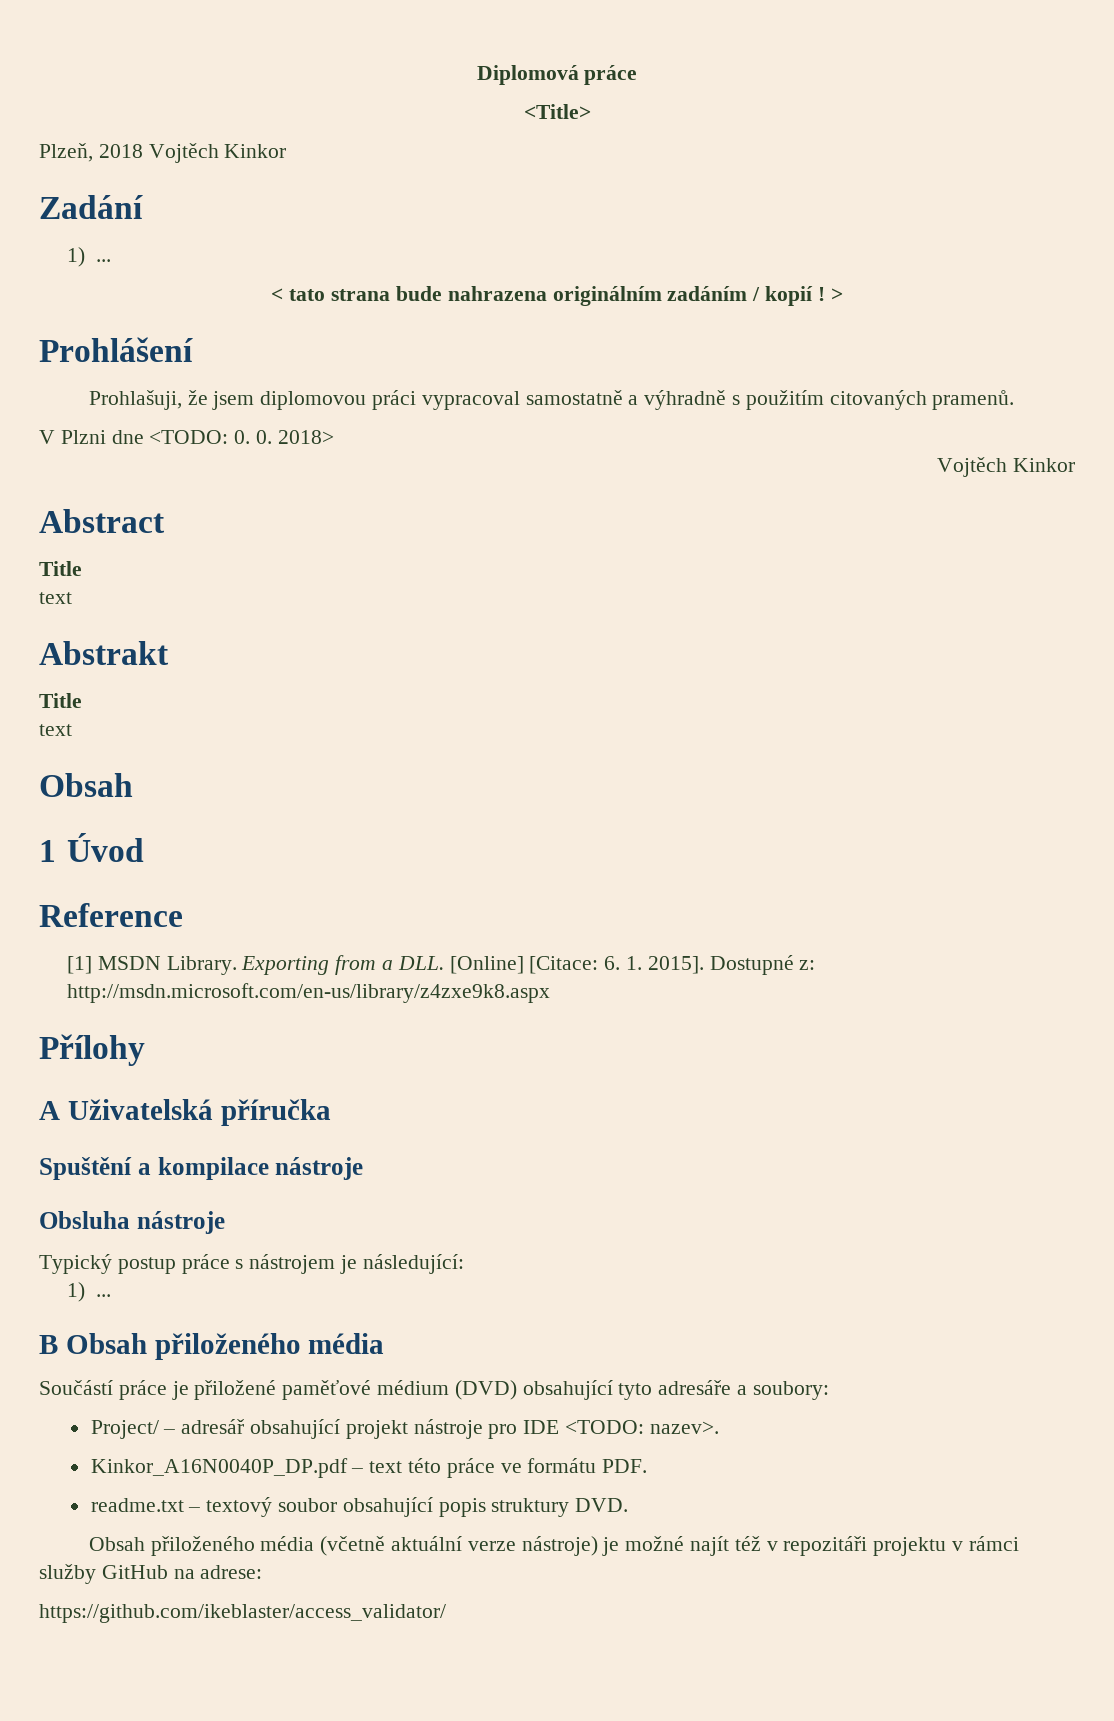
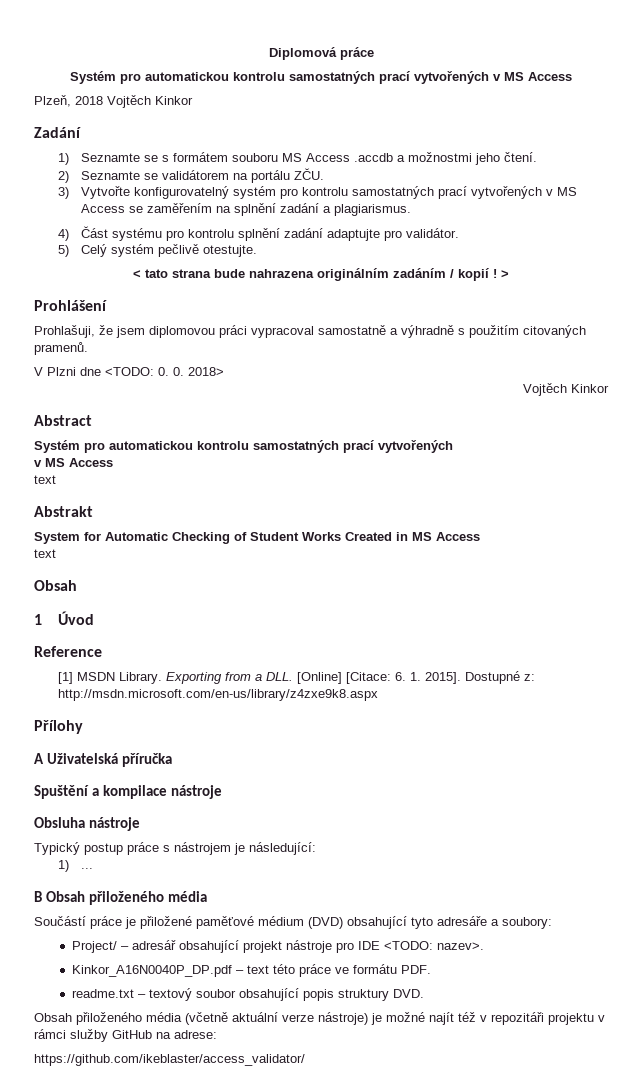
- <Title>
+ Systém pro automatickou kontrolu samostatných prací vytvořených v MS Access
  Zadání
- 1) ...
+ 1) Seznamte se s formátem souboru MS Access .accdb a možnostmi jeho čtení.
+ 2) Seznamte se validátorem na portálu ZČU.
+ 3) Vytvořte konfigurovatelný systém pro kontrolu samostatných prací vytvořených v MS Access se zaměřením na splnění zadání a plagiarismus.
+ 4) Část systému pro kontrolu splnění zadání adaptujte pro validátor.
+ 5) Celý systém pečlivě otestujte.
  Abstract
- Title
+ Systém pro automatickou kontrolu samostatných prací vytvořených
+ v MS Access
  text
  Abstrakt
- Title
+ System for Automatic Checking of Student Works Created in MS Access

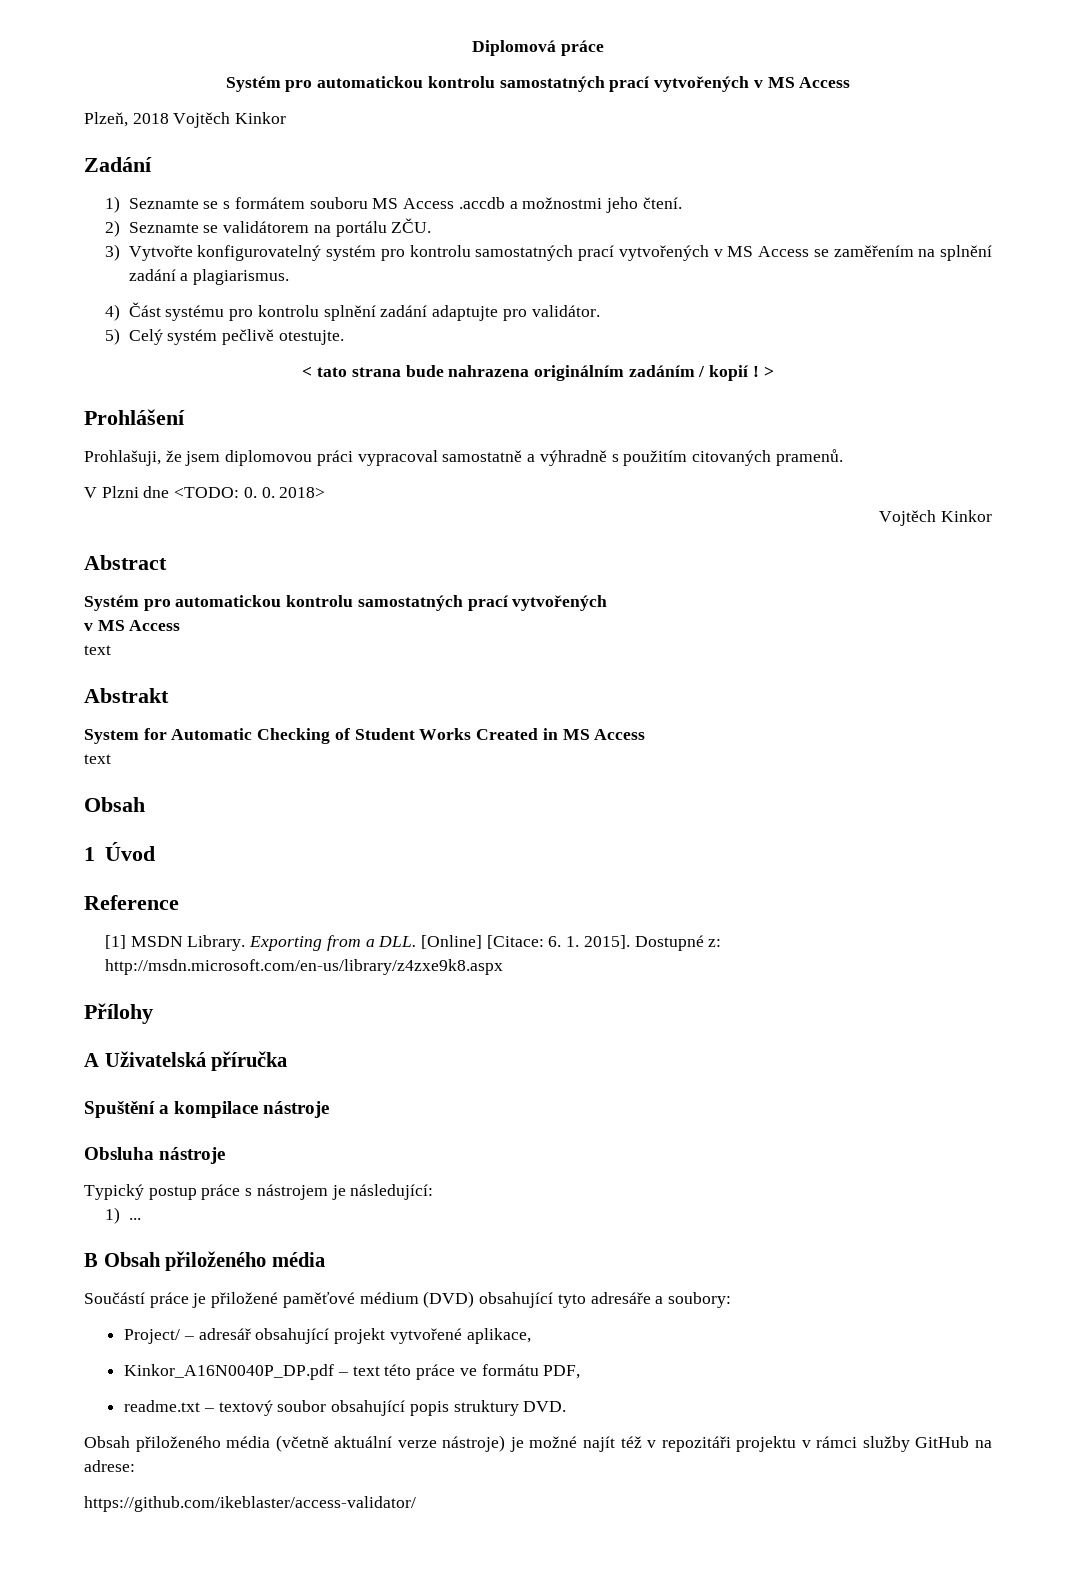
- Project/ – adresář obsahující projekt nástroje pro IDE <TODO: nazev>.
+ Project/ – adresář obsahující projekt vytvořené aplikace,
- Kinkor_A16N0040P_DP.pdf – text této práce ve formátu PDF.
+ Kinkor_A16N0040P_DP.pdf – text této práce ve formátu PDF,
- https://github.com/ikeblaster/access_validator/
+ https://github.com/ikeblaster/access-validator/

